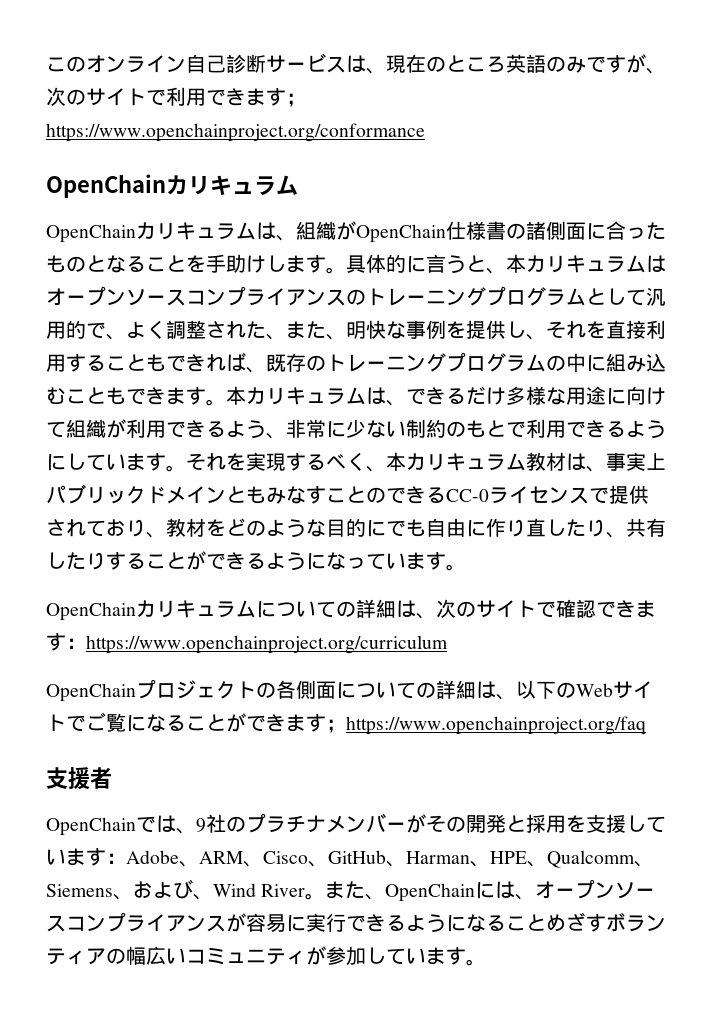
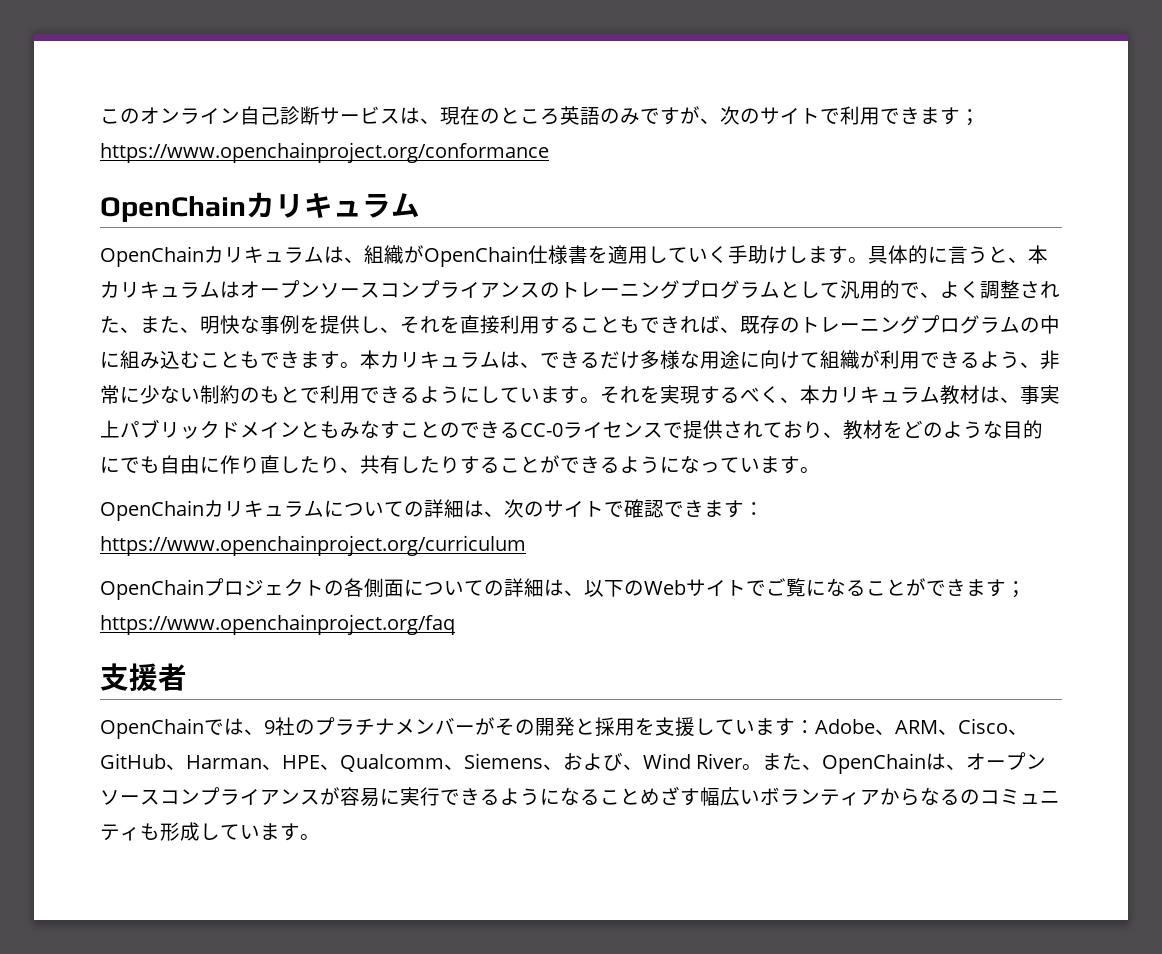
- OpenChainカリキュラムは、組織がOpenChain仕様書の諸側面に合ったものとなることを手助けします。
+ OpenChainカリキュラムは、組織がOpenChain仕様書を適用していく手助けします。
- また、OpenChainには、オープンソースコンプライアンスが容易に実行できるようになることめざすボランティアの幅広いコミュニティが参加しています。
+ また、OpenChainは、オープンソースコンプライアンスが容易に実行できるようになることめざす幅広いボランティアからなるのコミュニティも形成しています。

